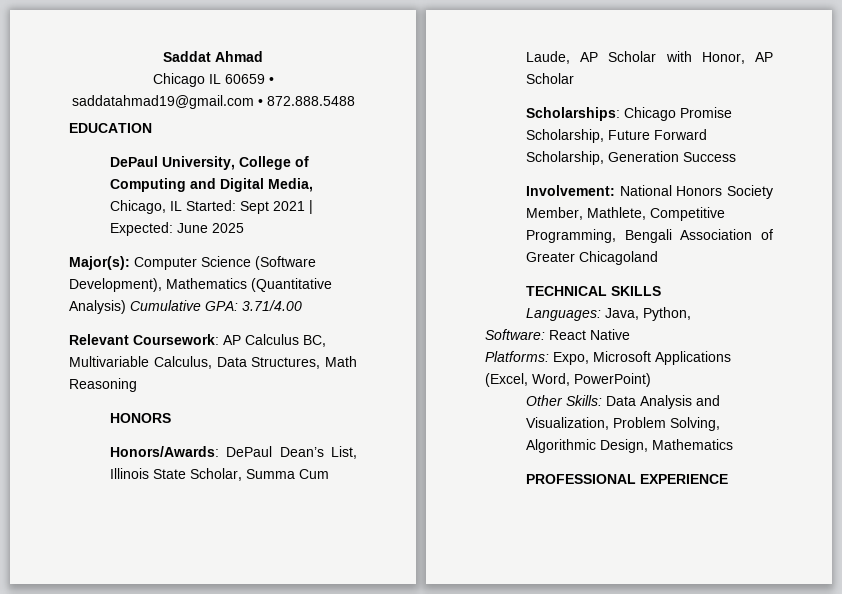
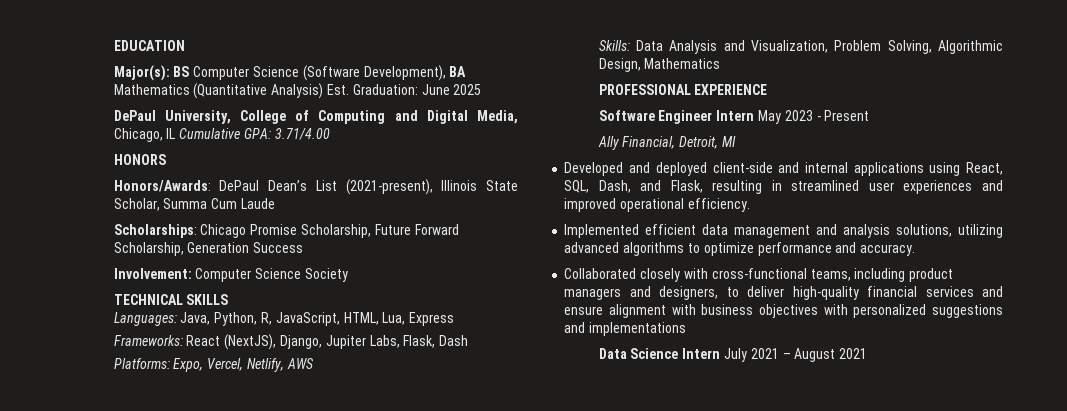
- Saddat Ahmad
- Chicago IL 60659 • saddatahmad19@gmail.com • 872.888.5488
  EDUCATION
+ Major(s): BS Computer Science (Software Development), BA Mathematics (Quantitative Analysis) Est. Graduation: June 2025
- DePaul University, College of Computing and Digital Media, Chicago, IL Started: Sept 2021 | Expected: June 2025
- Major(s): Computer Science (Software Development), Mathematics (Quantitative Analysis) Cumulative GPA: 3.71/4.00
- Relevant Coursework: AP Calculus BC, Multivariable Calculus, Data Structures, Math Reasoning
+ DePaul University, College of Computing and Digital Media, Chicago, IL Cumulative GPA: 3.71/4.00
- Honors/Awards: DePaul Dean’s List, Illinois State Scholar, Summa Cum Laude, AP Scholar with Honor, AP Scholar
+ Honors/Awards: DePaul Dean’s List (2021-present), Illinois State Scholar, Summa Cum Laude
- Involvement: National Honors Society Member, Mathlete, Competitive Programming, Bengali Association of Greater Chicagoland
+ Involvement: Computer Science Society
- Languages: Java, Python,
- Software: React Native
- Platforms: Expo, Microsoft Applications (Excel, Word, PowerPoint)
- Other Skills: Data Analysis and Visualization, Problem Solving, Algorithmic Design, Mathematics
+ Languages: Java, Python, R, JavaScript, HTML, Lua, Express
+ Frameworks: React (NextJS), Django, Jupiter Labs, Flask, Dash
+ Platforms: Expo, Vercel, Netlify, AWS
+ Skills: Data Analysis and Visualization, Problem Solving, Algorithmic Design, Mathematics
+ Software Engineer Intern May 2023 - Present
+ Ally Financial, Detroit, MI
+ Developed and deployed client-side and internal applications using React, SQL, Dash, and Flask, resulting in streamlined user experiences and improved operational efficiency.
+ Implemented efficient data management and analysis solutions, utilizing advanced algorithms to optimize performance and accuracy.
+ Collaborated closely with cross-functional teams, including product managers and designers, to deliver high-quality financial services and ensure alignment with business objectives with personalized suggestions and implementations
+ Data Science Intern July 2021 – August 2021

